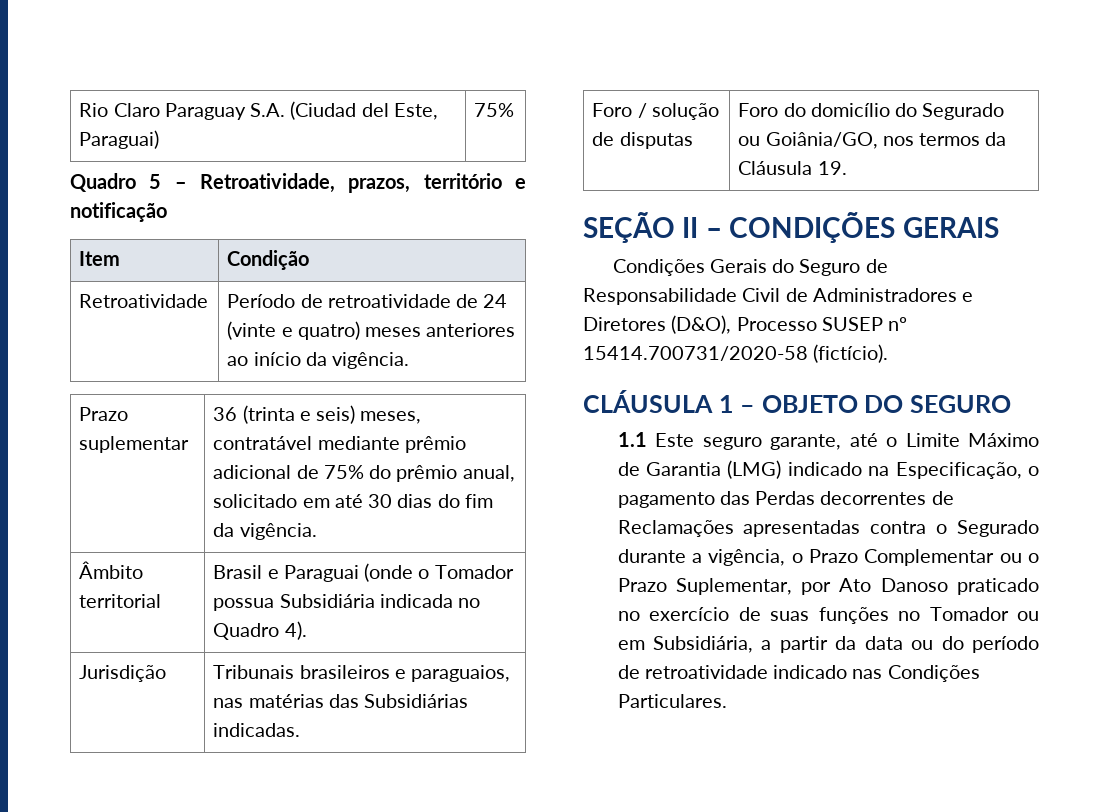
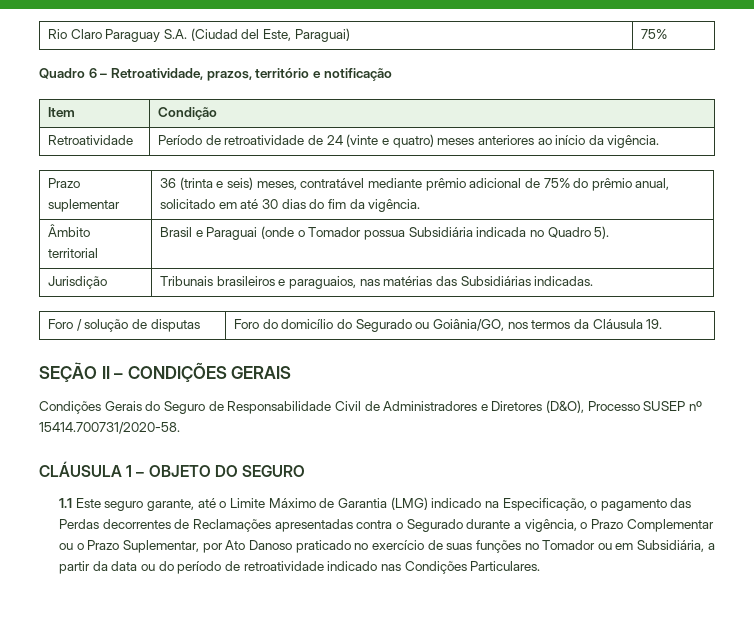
- Quadro 5 – Retroatividade, prazos, território e notificação
+ Quadro 6 – Retroatividade, prazos, território e notificação
- Âmbito territorial | Brasil e Paraguai (onde o Tomador possua Subsidiária indicada no Quadro 4).
+ Âmbito territorial | Brasil e Paraguai (onde o Tomador possua Subsidiária indicada no Quadro 5).
- Condições Gerais do Seguro de Responsabilidade Civil de Administradores e Diretores (D&O), Processo SUSEP nº 15414.700731/2020-58 (fictício).
+ Condições Gerais do Seguro de Responsabilidade Civil de Administradores e Diretores (D&O), Processo SUSEP nº 15414.700731/2020-58.

